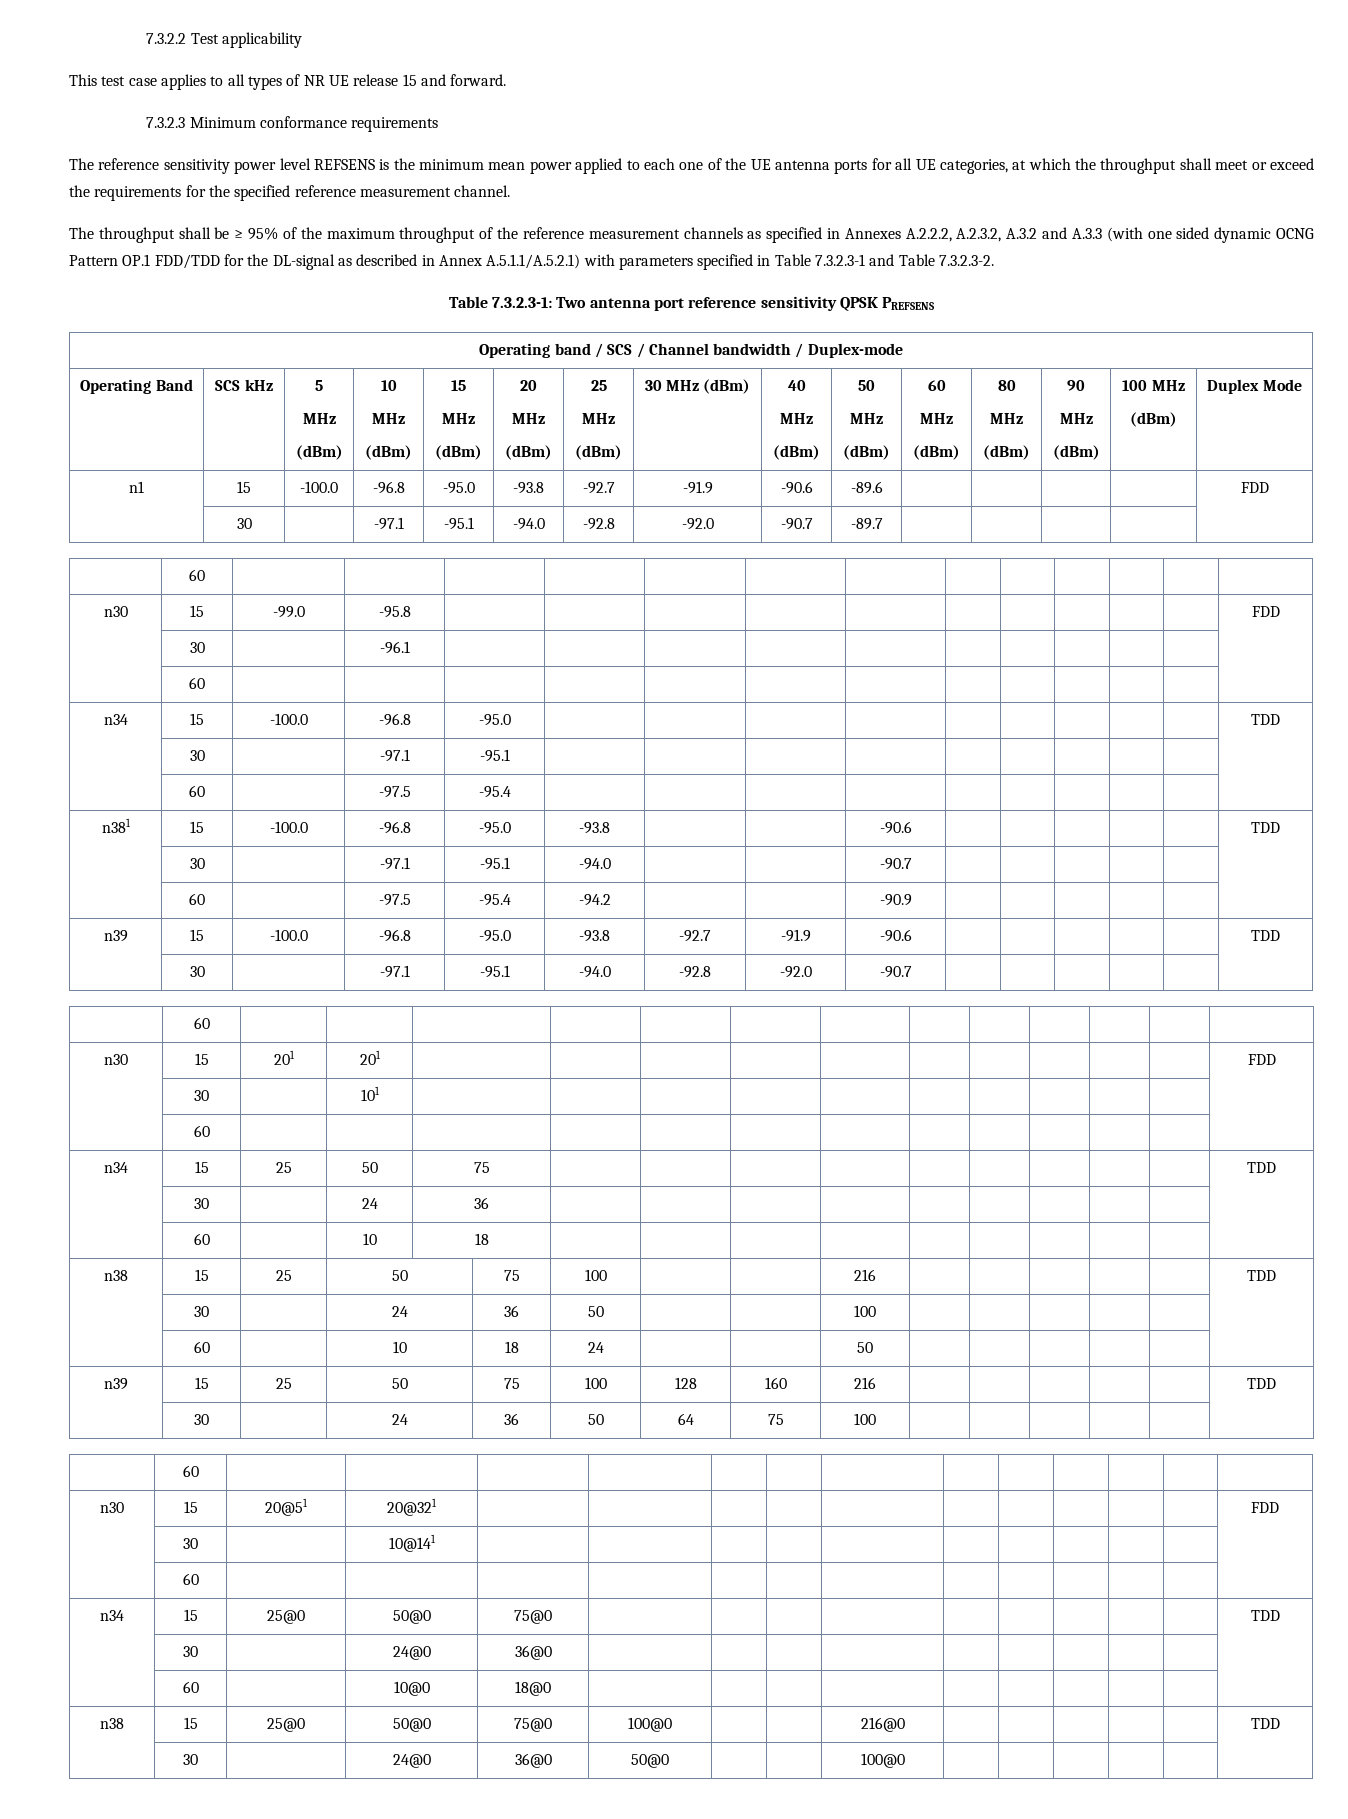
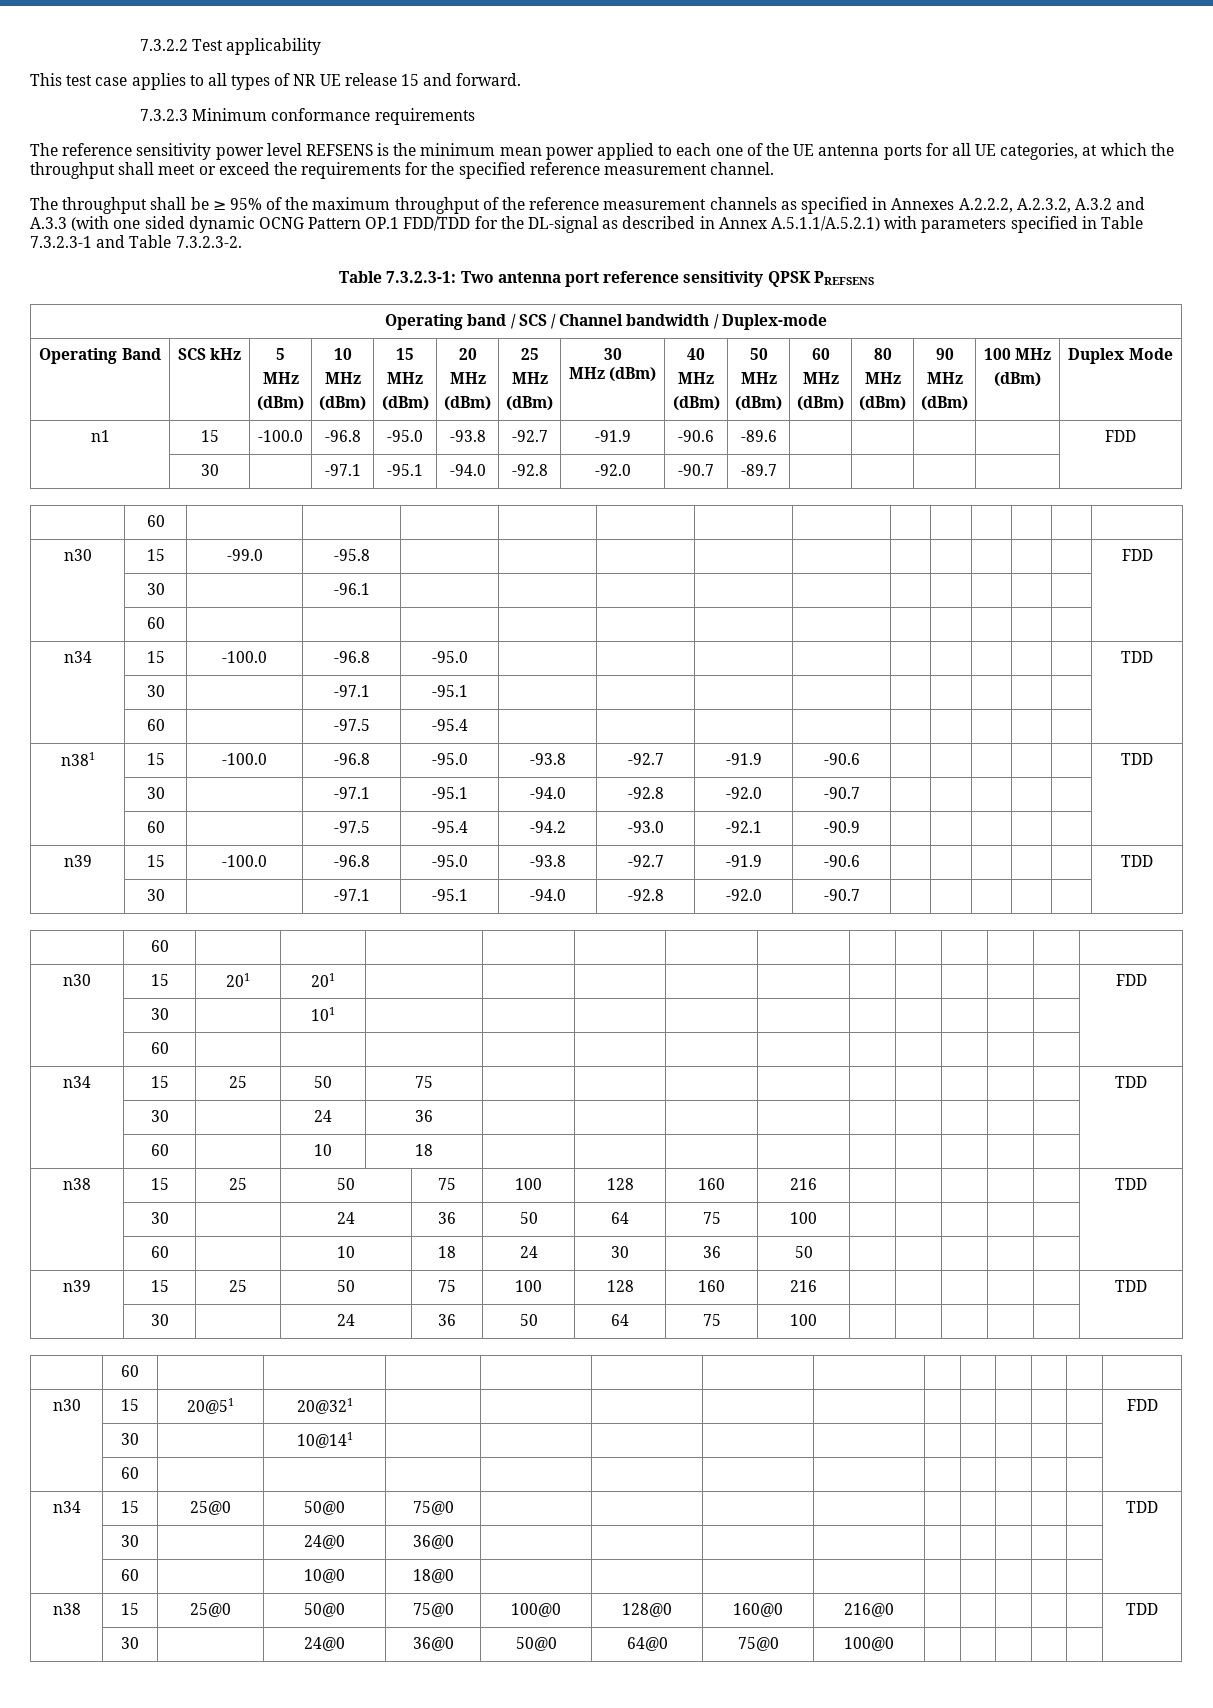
- (dBm) | 30 MHz (dBm)
+ (dBm) | 30
+ MHz (dBm)
- n381 | 15 | -100.0 | -96.8 | -95.0 | -93.8 | | | -90.6 | | | | | | TDD
- | 30 | | -97.1 | -95.1 | -94.0 | | | -90.7 | | | | | |
+ n381 | 15 | -100.0 | -96.8 | -95.0 | -93.8 | -92.7 | -91.9 | -90.6 | | | | | | TDD
+ | 30 | | -97.1 | -95.1 | -94.0 | -92.8 | -92.0 | -90.7 | | | | | |
- | 60 | | -97.5 | -95.4 | -94.2 | | | -90.9 | | | | | |
+ | 60 | | -97.5 | -95.4 | -94.2 | -93.0 | -92.1 | -90.9 | | | | | |
- n38 | 15 | 25 | 50 | 75 | 100 | | | 216 | | | | | | TDD
- | 30 | | 24 | 36 | 50 | | | 100 | | | | | |
+ n38 | 15 | 25 | 50 | 75 | 100 | 128 | 160 | 216 | | | | | | TDD
+ | 30 | | 24 | 36 | 50 | 64 | 75 | 100 | | | | | |
- | 60 | | 10 | 18 | 24 | | | 50 | | | | | |
+ | 60 | | 10 | 18 | 24 | 30 | 36 | 50 | | | | | |
- n38 | 15 | 25@0 | 50@0 | 75@0 | 100@0 | | | 216@0 | | | | | | TDD
+ n38 | 15 | 25@0 | 50@0 | 75@0 | 100@0 | 128@0 | 160@0 | 216@0 | | | | | | TDD
- | 30 | | 24@0 | 36@0 | 50@0 | | | 100@0 | | | | | |
+ | 30 | | 24@0 | 36@0 | 50@0 | 64@0 | 75@0 | 100@0 | | | | | |

